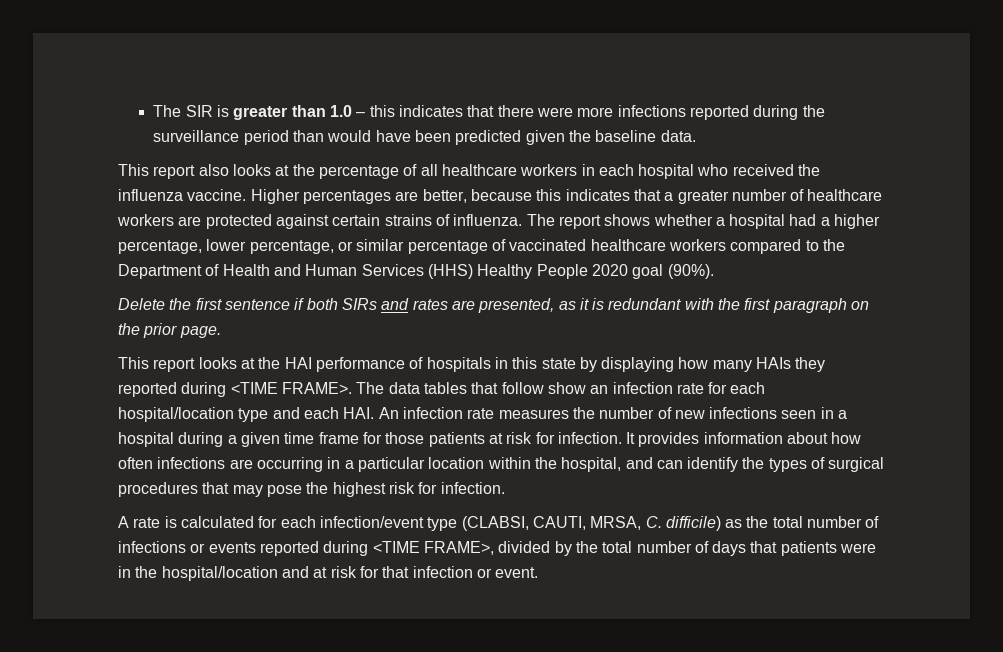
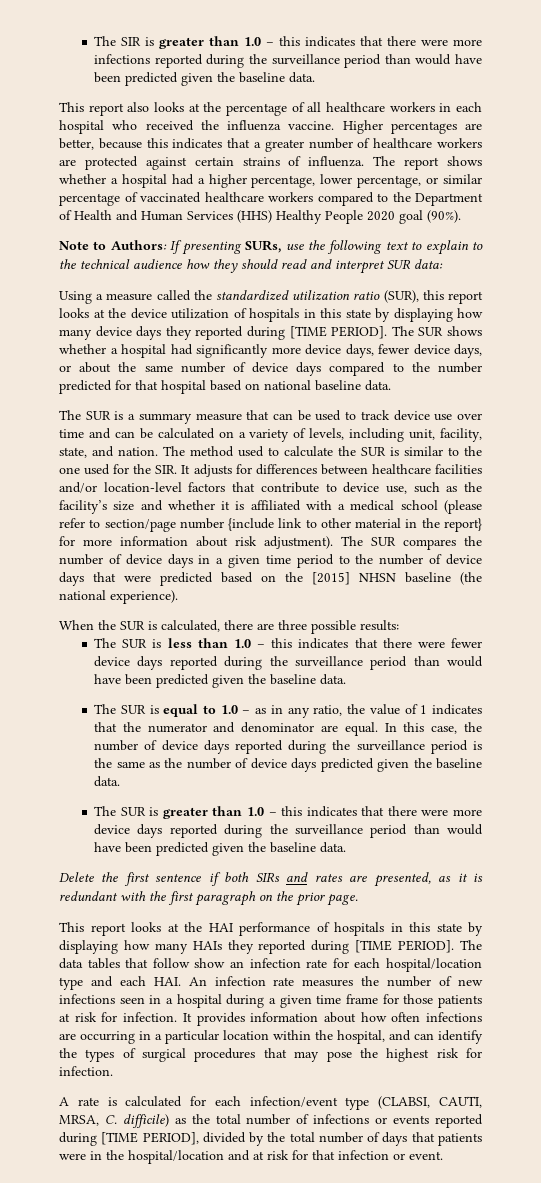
+ Note to Authors: If presenting SURs, use the following text to explain to the technical audience how they should read and interpret SUR data:
+ Using a measure called the standardized utilization ratio (SUR), this report looks at the device utilization of hospitals in this state by displaying how many device days they reported during [TIME PERIOD]. The SUR shows whether a hospital had significantly more device days, fewer device days, or about the same number of device days compared to the number predicted for that hospital based on national baseline data.
+ The SUR is a summary measure that can be used to track device use over time and can be calculated on a variety of levels, including unit, facility, state, and nation. The method used to calculate the SUR is similar to the one used for the SIR. It adjusts for differences between healthcare facilities and/or location-level factors that contribute to device use, such as the facility’s size and whether it is affiliated with a medical school (please refer to section/page number {include link to other material in the report} for more information about risk adjustment). The SUR compares the number of device days in a given time period to the number of device days that were predicted based on the [2015] NHSN baseline (the national experience).
+ When the SUR is calculated, there are three possible results:
+ The SUR is less than 1.0 – this indicates that there were fewer device days reported during the surveillance period than would have been predicted given the baseline data.
+ The SUR is equal to 1.0 – as in any ratio, the value of 1 indicates that the numerator and denominator are equal. In this case, the number of device days reported during the surveillance period is the same as the number of device days predicted given the baseline data.
+ The SUR is greater than 1.0 – this indicates that there were more device days reported during the surveillance period than would have been predicted given the baseline data.
- This report looks at the HAI performance of hospitals in this state by displaying how many HAIs they reported during <TIME FRAME>.
+ This report looks at the HAI performance of hospitals in this state by displaying how many HAIs they reported during [TIME PERIOD].
- A rate is calculated for each infection/event type (CLABSI, CAUTI, MRSA, C. difficile) as the total number of infections or events reported during <TIME FRAME>, divided by the total number of days that patients were in the hospital/location and at risk for that infection or event.
+ A rate is calculated for each infection/event type (CLABSI, CAUTI, MRSA, C. difficile) as the total number of infections or events reported during [TIME PERIOD], divided by the total number of days that patients were in the hospital/location and at risk for that infection or event.

